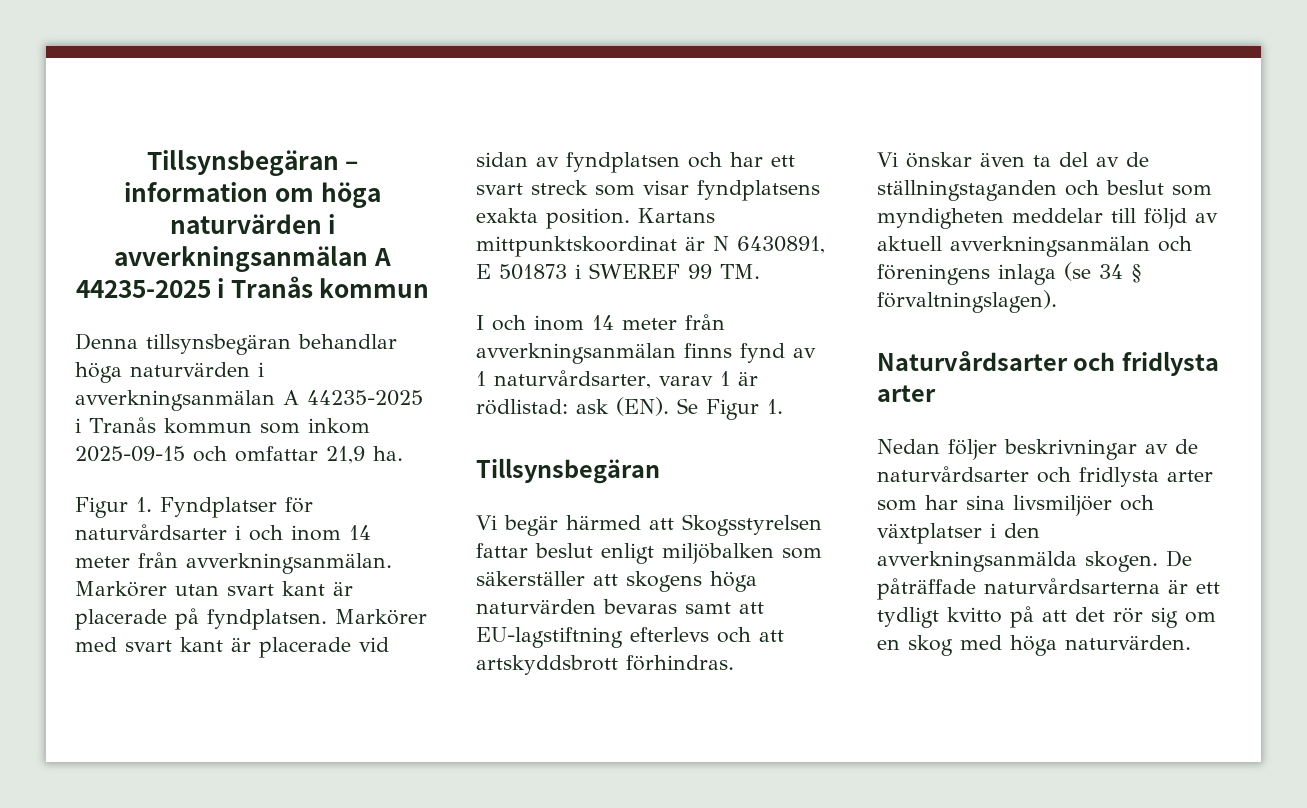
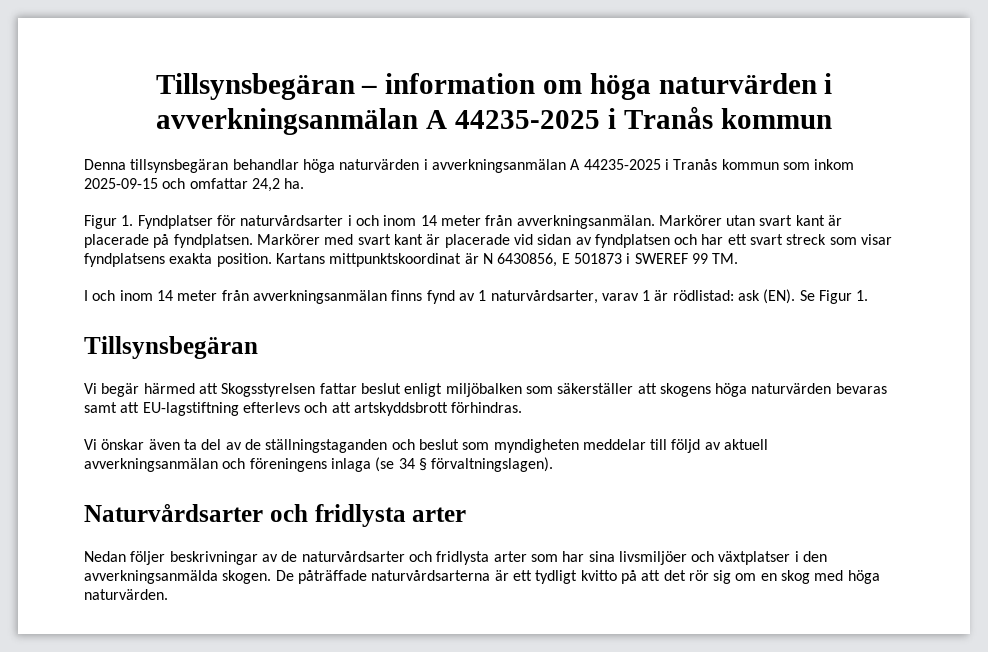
- Denna tillsynsbegäran behandlar höga naturvärden i avverkningsanmälan A 44235-2025 i Tranås kommun som inkom 2025-09-15 och omfattar 21,9 ha.
+ Denna tillsynsbegäran behandlar höga naturvärden i avverkningsanmälan A 44235-2025 i Tranås kommun som inkom 2025-09-15 och omfattar 24,2 ha.
- Kartans mittpunktskoordinat är N 6430891, E 501873 i SWEREF 99 TM.
+ Kartans mittpunktskoordinat är N 6430856, E 501873 i SWEREF 99 TM.

